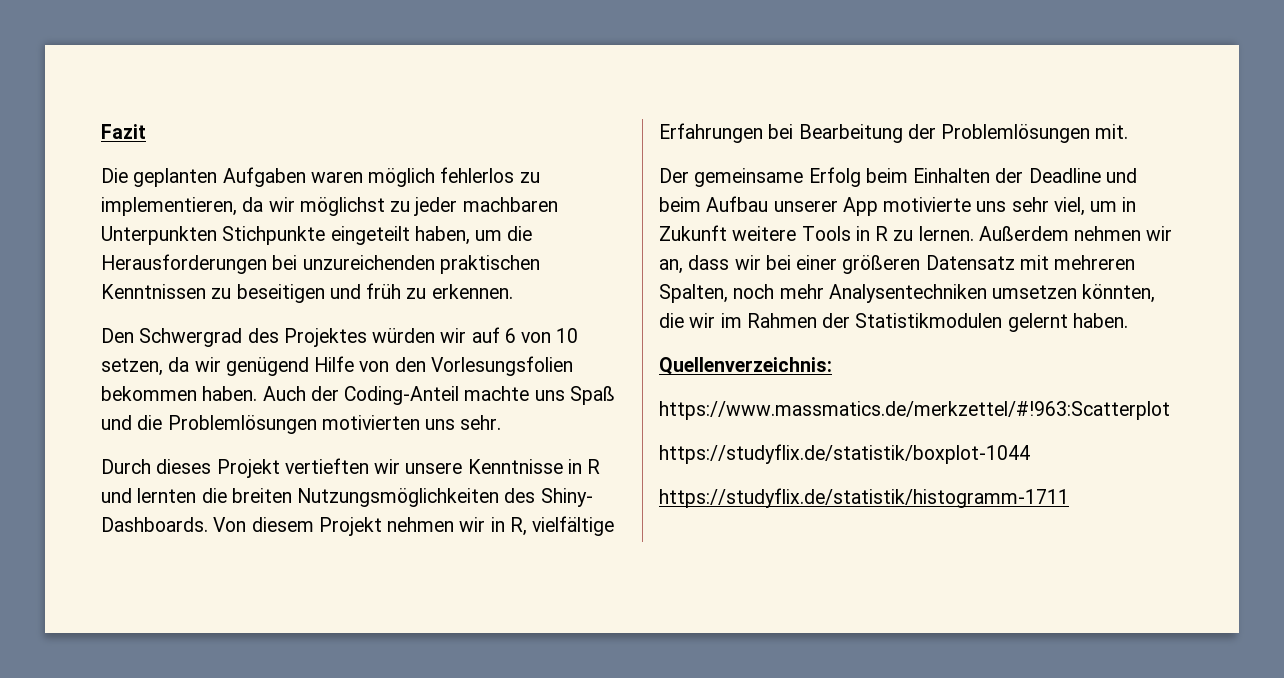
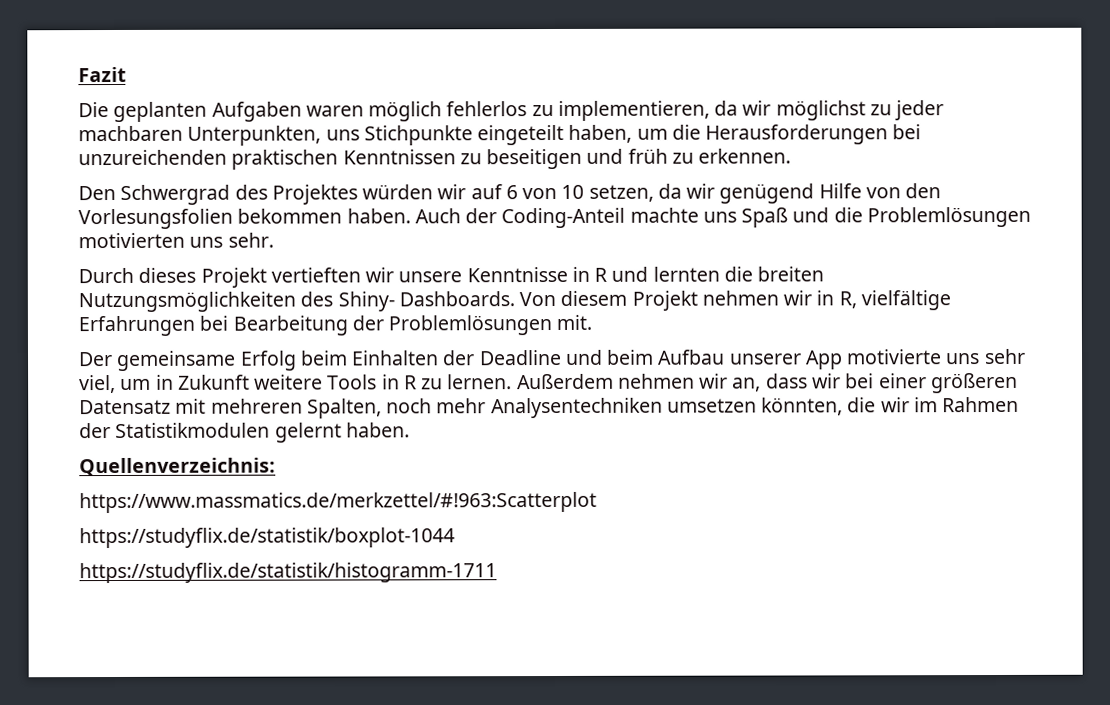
- Die geplanten Aufgaben waren möglich fehlerlos zu implementieren, da wir möglichst zu jeder machbaren Unterpunkten Stichpunkte eingeteilt haben, um die Herausforderungen bei unzureichenden praktischen Kenntnissen zu beseitigen und früh zu erkennen.
+ Die geplanten Aufgaben waren möglich fehlerlos zu implementieren, da wir möglichst zu jeder machbaren Unterpunkten, uns Stichpunkte eingeteilt haben, um die Herausforderungen bei unzureichenden praktischen Kenntnissen zu beseitigen und früh zu erkennen.

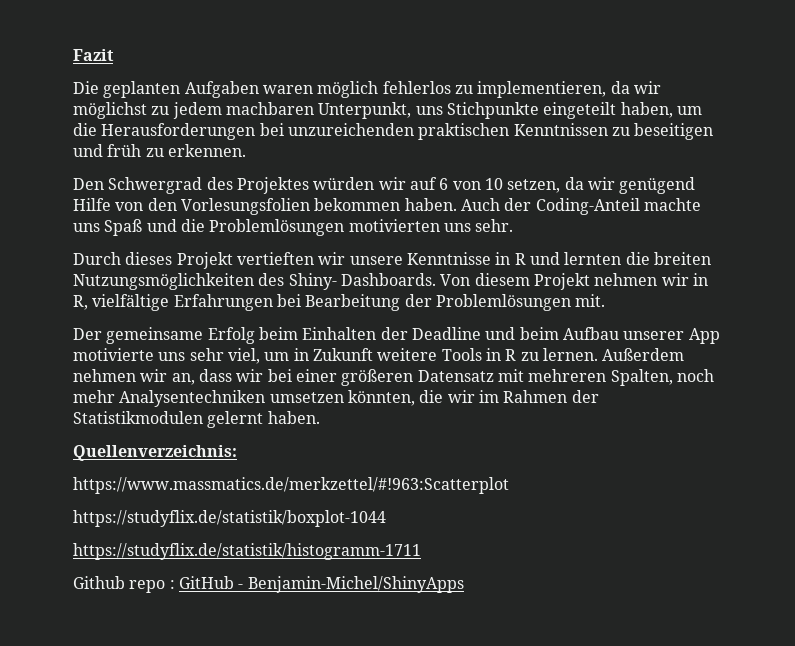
- Die geplanten Aufgaben waren möglich fehlerlos zu implementieren, da wir möglichst zu jeder machbaren Unterpunkten, uns Stichpunkte eingeteilt haben, um die Herausforderungen bei unzureichenden praktischen Kenntnissen zu beseitigen und früh zu erkennen.
+ Die geplanten Aufgaben waren möglich fehlerlos zu implementieren, da wir möglichst zu jedem machbaren Unterpunkt, uns Stichpunkte eingeteilt haben, um die Herausforderungen bei unzureichenden praktischen Kenntnissen zu beseitigen und früh zu erkennen.
+ Github repo : GitHub - Benjamin-Michel/ShinyApps

